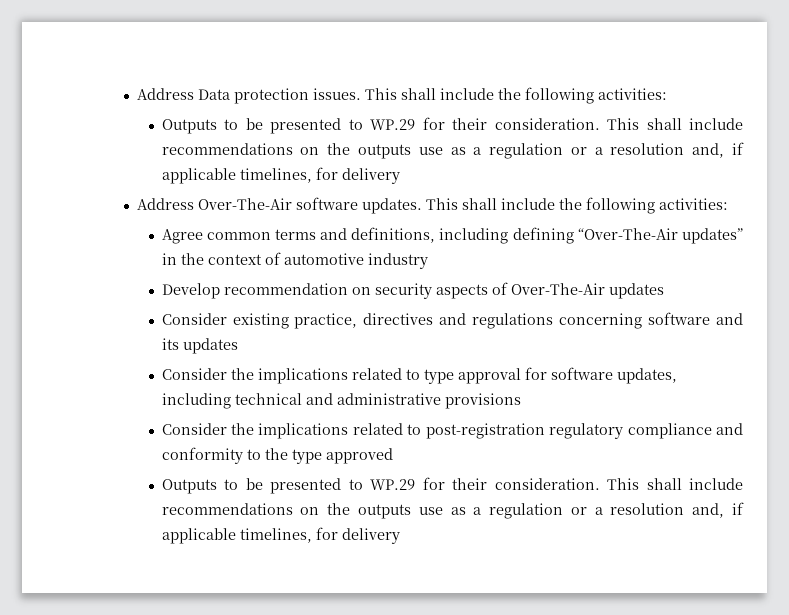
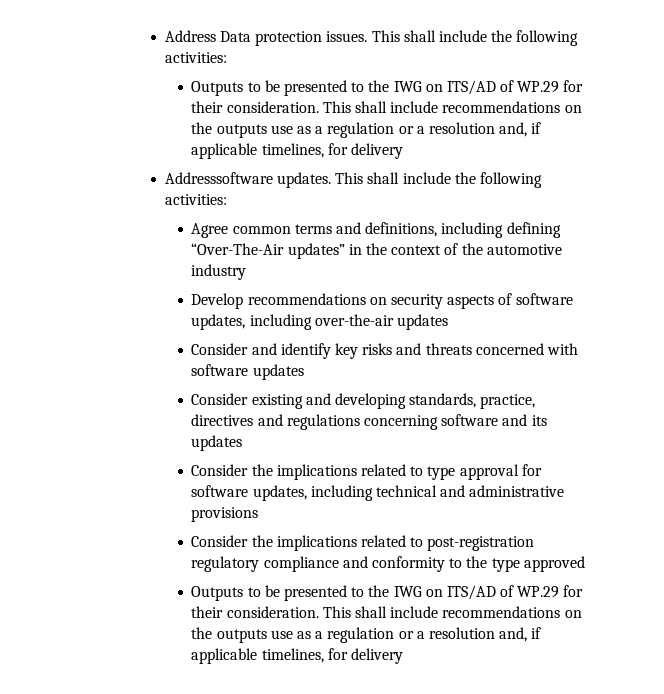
  Address Data protection issues. This shall include the following activities:
- Outputs to be presented to WP.29 for their consideration.
+ Outputs to be presented to the IWG on ITS/AD of WP.29 for their consideration.
- Address Over-The-Air software updates.
+ Addresssoftware updates.
- Agree common terms and definitions, including defining “Over-The-Air updates” in the context of automotive industry
+ Agree common terms and definitions, including defining “Over-The-Air updates” in the context of the automotive industry
- Develop recommendation on security aspects of Over-The-Air updates
+ Develop recommendations on security aspects of software updates, including over-the-air updates
+ Consider and identify key risks and threats concerned with software updates
- Consider existing practice, directives and regulations concerning software and its updates
+ Consider existing and developing standards, practice, directives and regulations concerning software and its updates
  Consider the implications related to post-registration regulatory compliance and conformity to the type approved
- Outputs to be presented to WP.29 for their consideration.
+ Outputs to be presented to the IWG on ITS/AD of WP.29 for their consideration.

